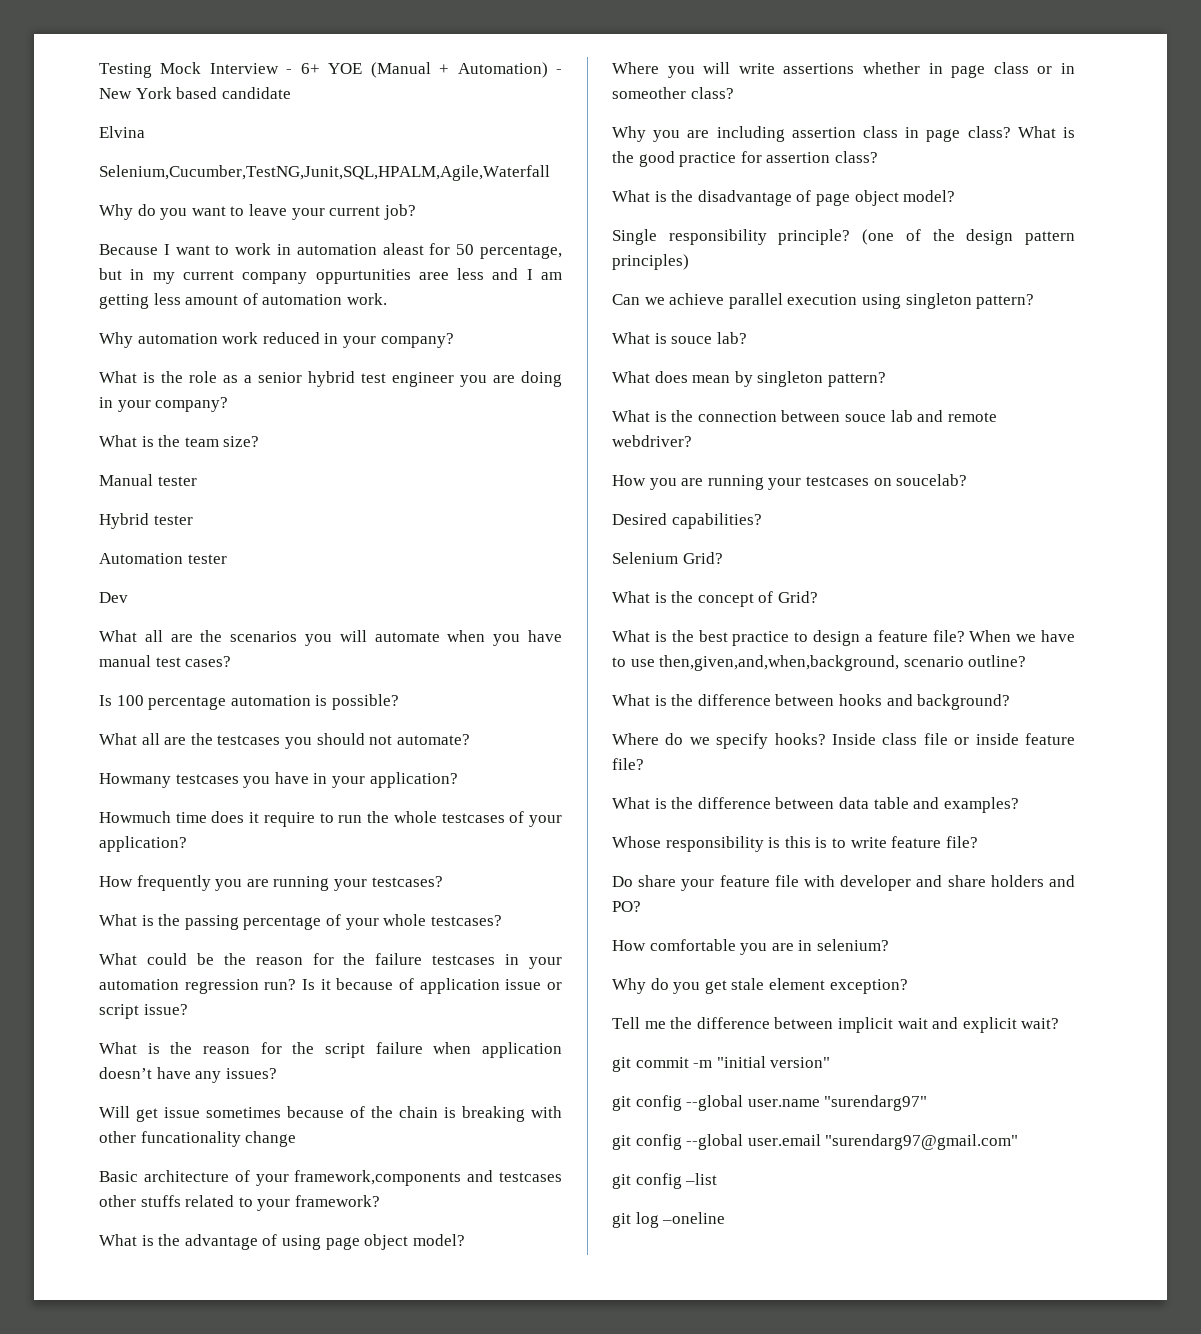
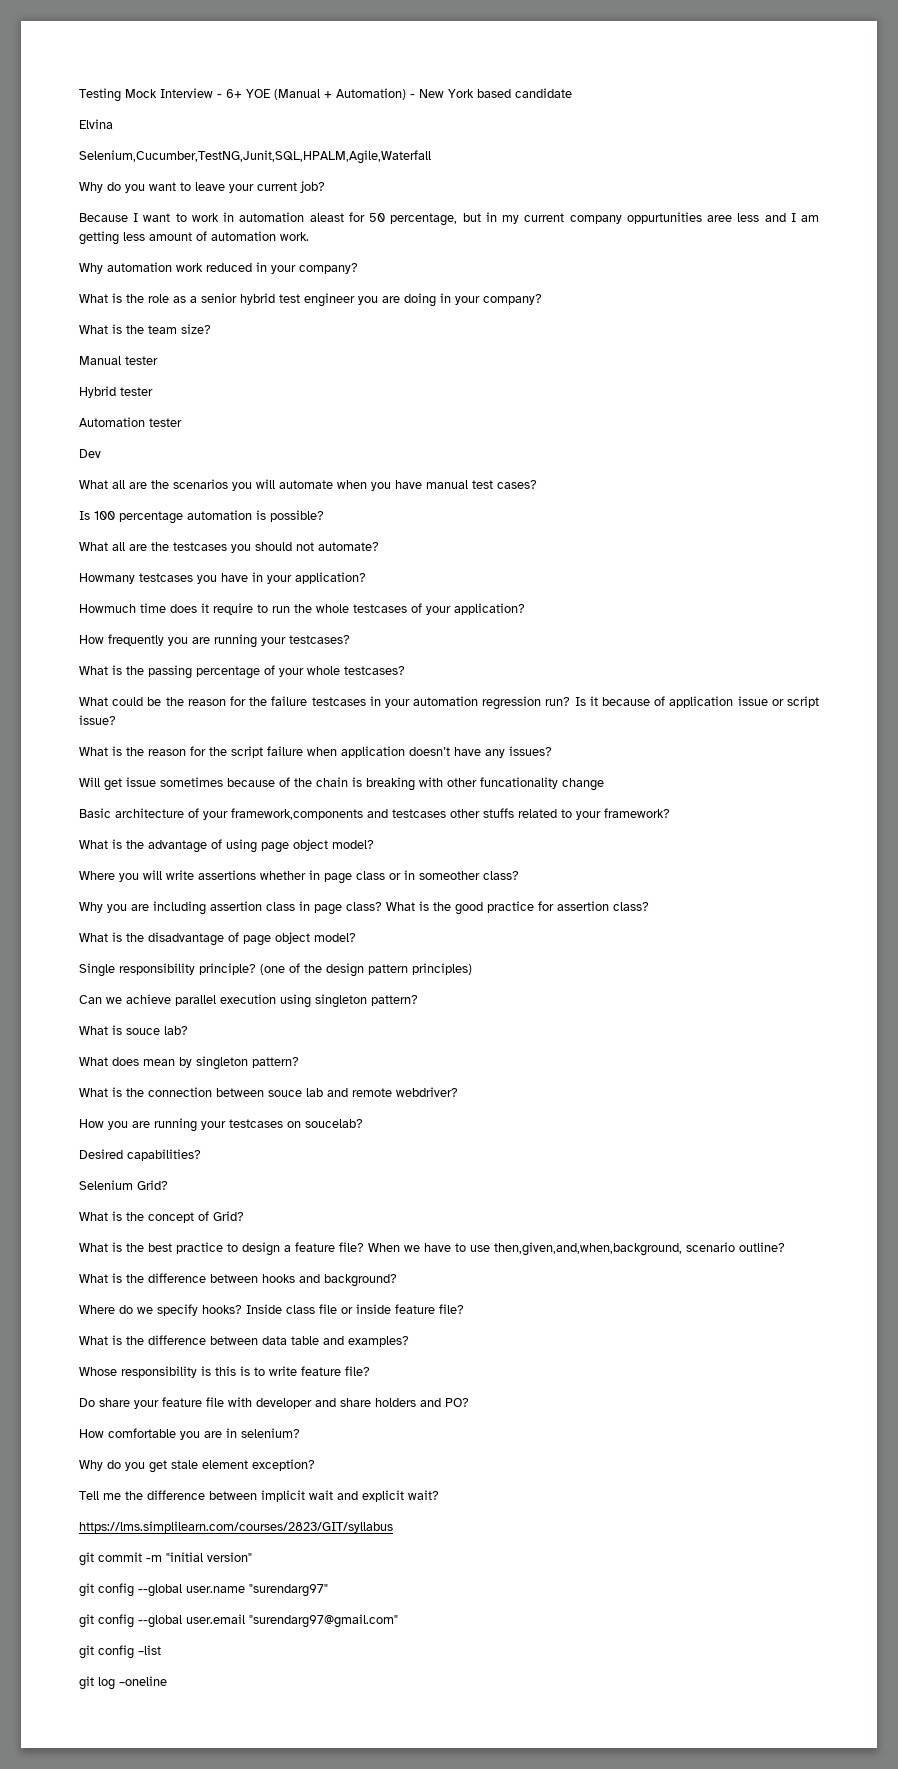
+ https://lms.simplilearn.com/courses/2823/GIT/syllabus

